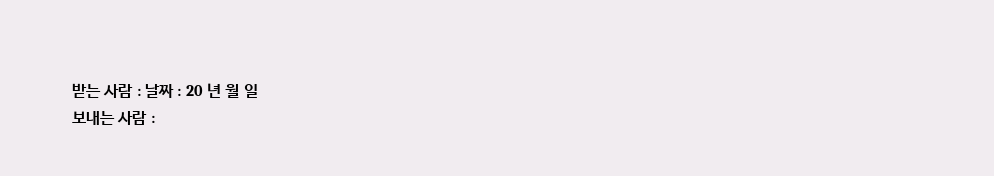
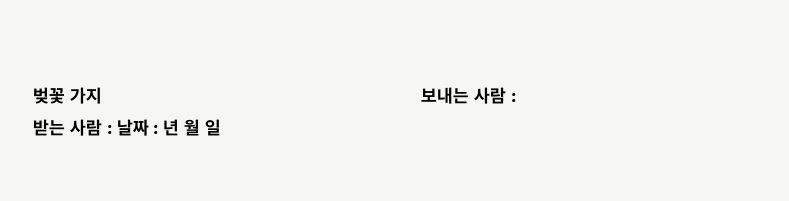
+ 벚꽃 가지
- 받는 사람 : 날짜 : 20 년 월 일
+ 받는 사람 : 날짜 : 년 월 일

